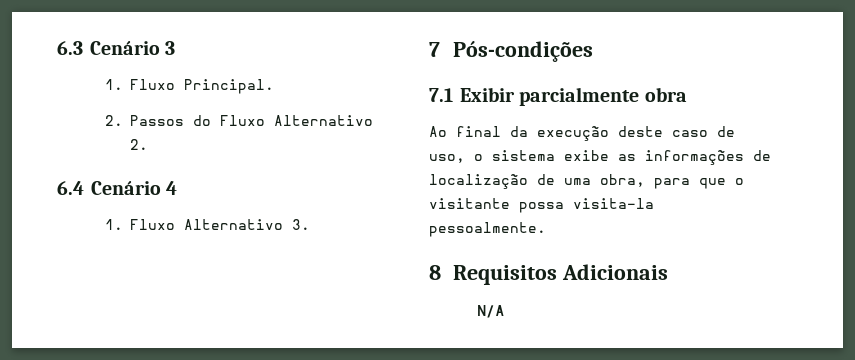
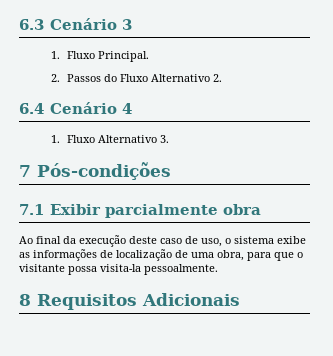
- N/A

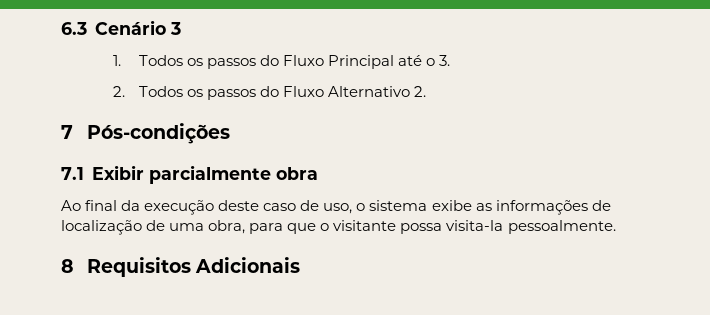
- 1. Fluxo Principal.
- 2. Passos do Fluxo Alternativo 2.
- 6.4 Cenário 4
- 1. Fluxo Alternativo 3.
+ 1. Todos os passos do Fluxo Principal até o 3.
+ 2. Todos os passos do Fluxo Alternativo 2.

